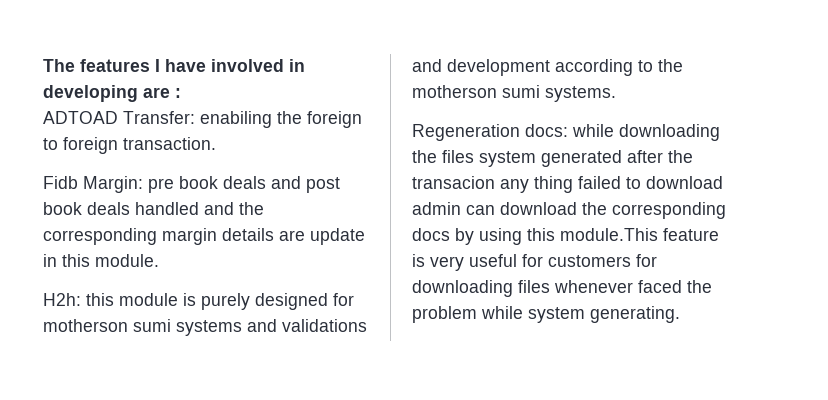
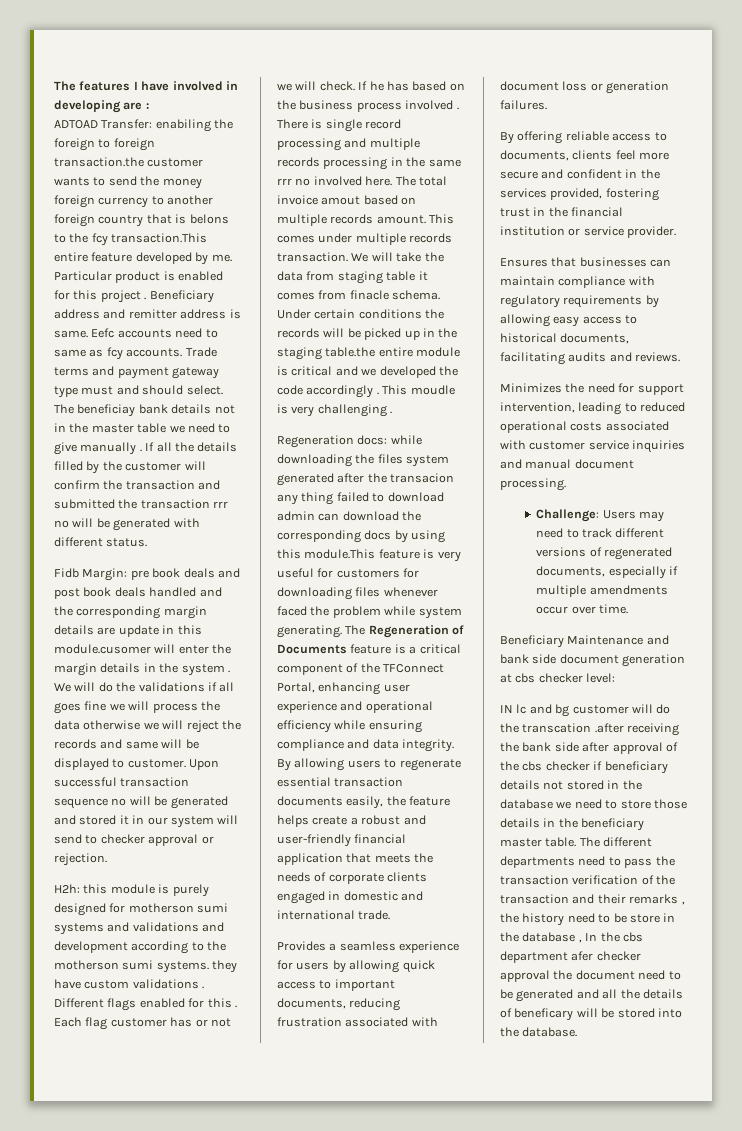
- ADTOAD Transfer: enabiling the foreign to foreign transaction.
+ ADTOAD Transfer: enabiling the foreign to foreign transaction.the customer wants to send the money foreign currency to another foreign country that is belons to the fcy transaction.This entire feature developed by me. Particular product is enabled for this project . Beneficiary address and remitter address is same. Eefc accounts need to same as fcy accounts. Trade terms and payment gateway type must and should select. The beneficiay bank details not in the master table we need to give manually . If all the details filled by the customer will confirm the transaction and submitted the transaction rrr no will be generated with different status.
- Fidb Margin: pre book deals and post book deals handled and the corresponding margin details are update in this module.
+ Fidb Margin: pre book deals and post book deals handled and the corresponding margin details are update in this module.cusomer will enter the margin details in the system . We will do the validations if all goes fine we will process the data otherwise we will reject the records and same will be displayed to customer. Upon successful transaction sequence no will be generated and stored it in our system will send to checker approval or rejection.
- H2h: this module is purely designed for motherson sumi systems and validations and development according to the motherson sumi systems.
+ H2h: this module is purely designed for motherson sumi systems and validations and development according to the motherson sumi systems. they have custom validations . Different flags enabled for this . Each flag customer has or not we will check. If he has based on the business process involved . There is single record processing and multiple records processing in the same rrr no involved here. The total invoice amout based on multiple records amount. This comes under multiple records transaction. We will take the data from staging table it comes from finacle schema. Under certain conditions the records will be picked up in the staging table.the entire module is critical and we developed the code accordingly . This moudle is very challenging .
+ The Regeneration of Documents feature is a critical component of the TFConnect Portal, enhancing user experience and operational efficiency while ensuring compliance and data integrity. By allowing users to regenerate essential transaction documents easily, the feature helps create a robust and user-friendly financial application that meets the needs of corporate clients engaged in domestic and international trade.
+ Provides a seamless experience for users by allowing quick access to important documents, reducing frustration associated with document loss or generation failures.
+ By offering reliable access to documents, clients feel more secure and confident in the services provided, fostering trust in the financial institution or service provider.
+ Ensures that businesses can maintain compliance with regulatory requirements by allowing easy access to historical documents, facilitating audits and reviews.
+ Minimizes the need for support intervention, leading to reduced operational costs associated with customer service inquiries and manual document processing.
+ Challenge: Users may need to track different versions of regenerated documents, especially if multiple amendments occur over time.
+ Beneficiary Maintenance and bank side document generation at cbs checker level:
+ IN lc and bg customer will do the transcation .after receiving the bank side after approval of the cbs checker if beneficiary details not stored in the database we need to store those details in the beneficiary master table. The different departments need to pass the transaction verification of the transaction and their remarks , the history need to be store in the database , In the cbs department afer checker approval the document need to be generated and all the details of beneficary will be stored into the database.

